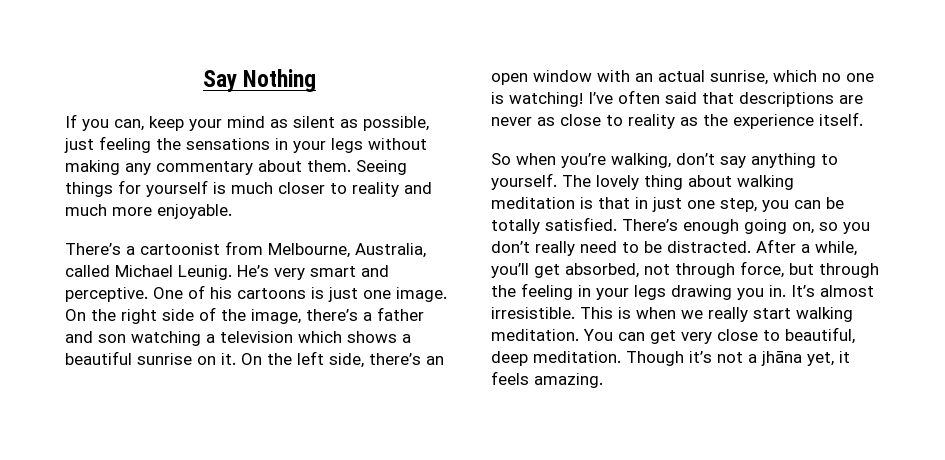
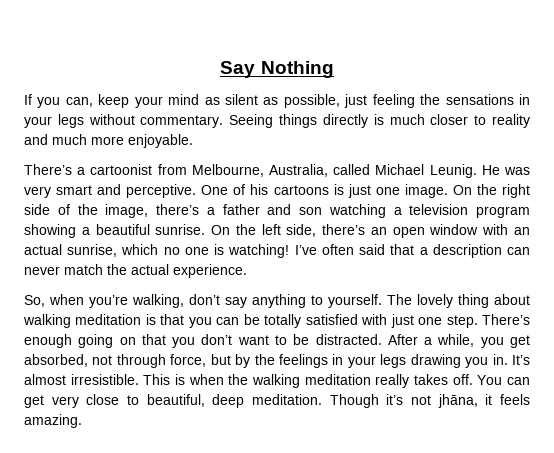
- If you can, keep your mind as silent as possible, just feeling the sensations in your legs without making any commentary about them. Seeing things for yourself is much closer to reality and much more enjoyable.
+ If you can, keep your mind as silent as possible, just feeling the sensations in your legs without commentary. Seeing things directly is much closer to reality and much more enjoyable.
- He’s very smart and perceptive.
+ He was very smart and perceptive.
- On the right side of the image, there’s a father and son watching a television which shows a beautiful sunrise on it.
+ On the right side of the image, there’s a father and son watching a television program showing a beautiful sunrise.
- I’ve often said that descriptions are never as close to reality as the experience itself.
- So when you’re walking, don’t say anything to yourself.
+ I’ve often said that a description can never match the actual experience.
+ So, when you’re walking, don’t say anything to yourself.
- The lovely thing about walking meditation is that in just one step, you can be totally satisfied. There’s enough going on, so you don’t really need to be distracted.
+ The lovely thing about walking meditation is that you can be totally satisfied with just one step. There’s enough going on that you don’t want to be distracted.
- After a while, you’ll get absorbed, not through force, but through the feeling in your legs drawing you in.
+ After a while, you get absorbed, not through force, but by the feelings in your legs drawing you in.
- This is when we really start walking meditation.
+ This is when the walking meditation really takes off.
- Though it’s not a jhāna yet, it feels amazing.
+ Though it’s not jhāna, it feels amazing.

